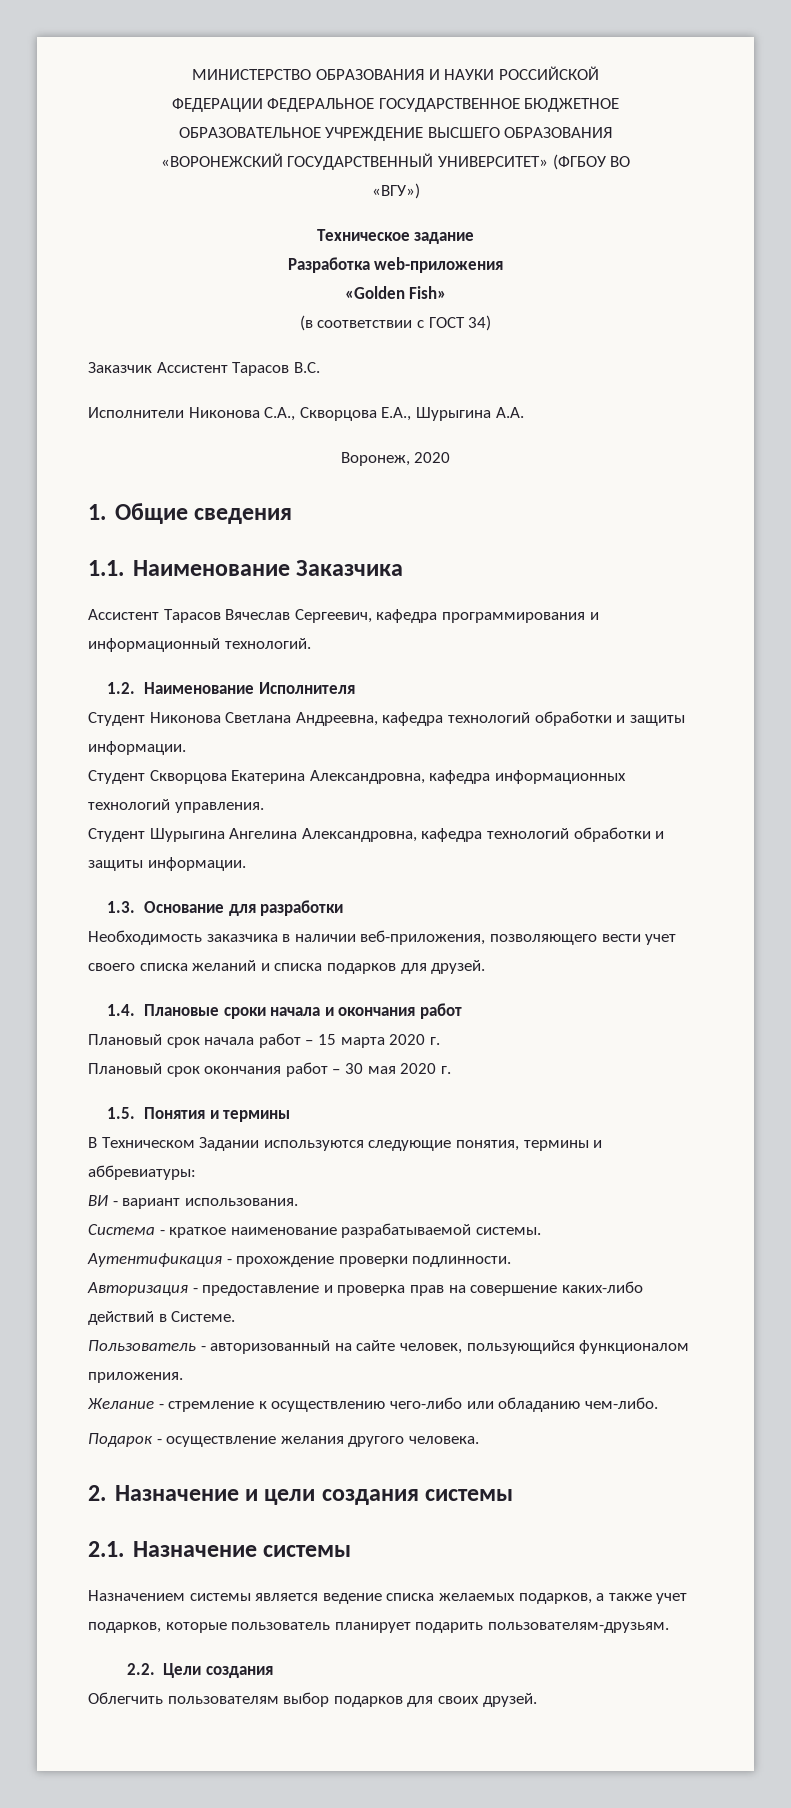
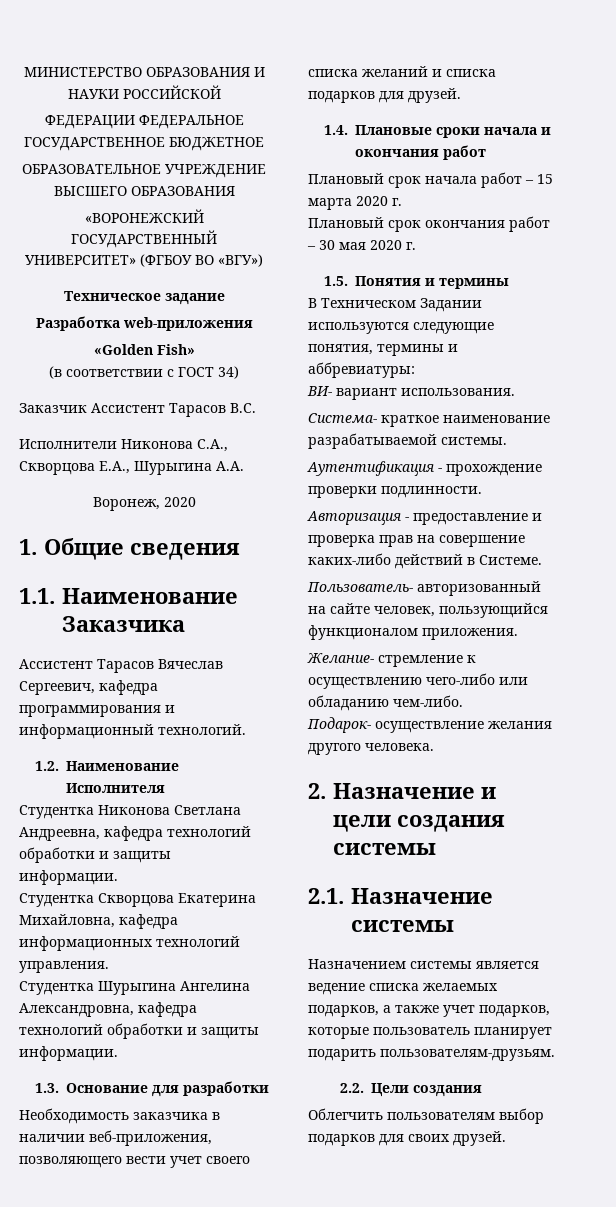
- «ВОРОНЕЖСКИЙ ГОСУДАРСТВЕННЫЙ УНИВЕРСИТЕТ» (ФГБОУ ВО
- «ВГУ»)
+ «ВОРОНЕЖСКИЙ ГОСУДАРСТВЕННЫЙ УНИВЕРСИТЕТ» (ФГБОУ ВО «ВГУ»)
- Студент Никонова Светлана Андреевна, кафедра технологий обработки и защиты информации.
+ Студентка Никонова Светлана Андреевна, кафедра технологий обработки и защиты информации.
- Студент Скворцова Екатерина Александровна, кафедра информационных технологий управления.
+ Студентка Скворцова Екатерина Михайловна, кафедра информационных технологий управления.
- Студент Шурыгина Ангелина Александровна, кафедра технологий обработки и защиты информации.
+ Студентка Шурыгина Ангелина Александровна, кафедра технологий обработки и защиты информации.
- ВИ - вариант использования.
+ ВИ- вариант использования.
- Система - краткое наименование разрабатываемой системы.
+ Система- краткое наименование разрабатываемой системы.
- Пользователь - авторизованный на сайте человек, пользующийся функционалом приложения.
+ Пользователь- авторизованный на сайте человек, пользующийся функционалом приложения.
- Желание - стремление к осуществлению чего-либо или обладанию чем-либо.
+ Желание- стремление к осуществлению чего-либо или обладанию чем-либо.
- Подарок - осуществление желания другого человека.
+ Подарок- осуществление желания другого человека.

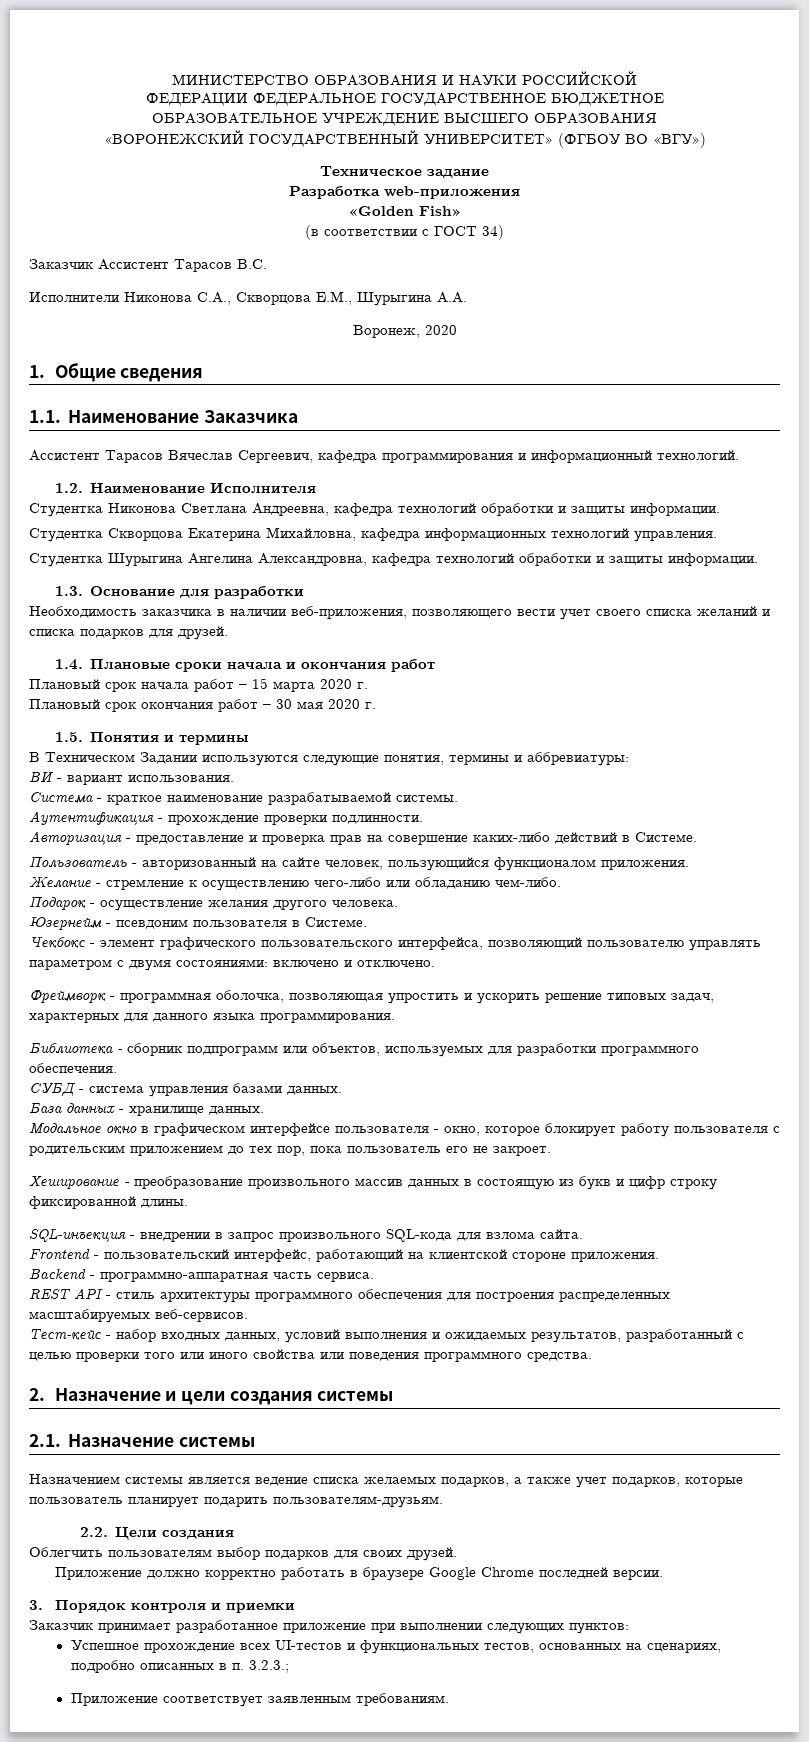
- Исполнители Никонова С.А., Скворцова E.А., Шурыгина А.А.
+ Исполнители Никонова С.А., Скворцова E.М., Шурыгина А.А.
- ВИ- вариант использования.
+ ВИ - вариант использования.
- Система- краткое наименование разрабатываемой системы.
+ Система - краткое наименование разрабатываемой системы.
- Пользователь- авторизованный на сайте человек, пользующийся функционалом приложения.
+ Пользователь - авторизованный на сайте человек, пользующийся функционалом приложения.
- Желание- стремление к осуществлению чего-либо или обладанию чем-либо.
+ Желание - стремление к осуществлению чего-либо или обладанию чем-либо.
- Подарок- осуществление желания другого человека.
+ Подарок - осуществление желания другого человека.
+ Юзернейм - псевдоним пользователя в Системе.
+ Чекбокс - элемент графического пользовательского интерфейса, позволяющий пользователю управлять параметром с двумя состояниями: включено и отключено.
+ Фреймворк - программная оболочка, позволяющая упростить и ускорить решение типовых задач, характерных для данного языка программирования.
+ Библиотека - сборник подпрограмм или объектов, используемых для разработки программного обеспечения.
+ СУБД - система управления базами данных.
+ База данных - хранилище данных.
+ Модальное окно в графическом интерфейсе пользователя - окно, которое блокирует работу пользователя с родительским приложением до тех пор, пока пользователь его не закроет.
+ Хеширование - преобразование произвольного массив данных в состоящую из букв и цифр строку фиксированной длины.
+ SQL-инъекция - внедрении в запрос произвольного SQL-кода для взлома сайта.
+ Frontend - пользовательский интерфейс, работающий на клиентской стороне приложения.
+ Backend - программно-аппаратная часть сервиса.
+ REST API - стиль архитектуры программного обеспечения для построения распределенных масштабируемых веб-сервисов.
+ Тест-кейс - набор входных данных, условий выполнения и ожидаемых результатов, разработанный с целью проверки того или иного свойства или поведения программного средства.
+ Приложение должно корректно работать в браузере Google Chrome последней версии.
+ 3. Порядок контроля и приемки
+ Заказчик принимает разработанное приложение при выполнении следующих пунктов:
+ Успешное прохождение всех UI-тестов и функциональных тестов, основанных на сценариях, подробно описанных в п. 3.2.3.;
+ Приложение соответствует заявленным требованиям.

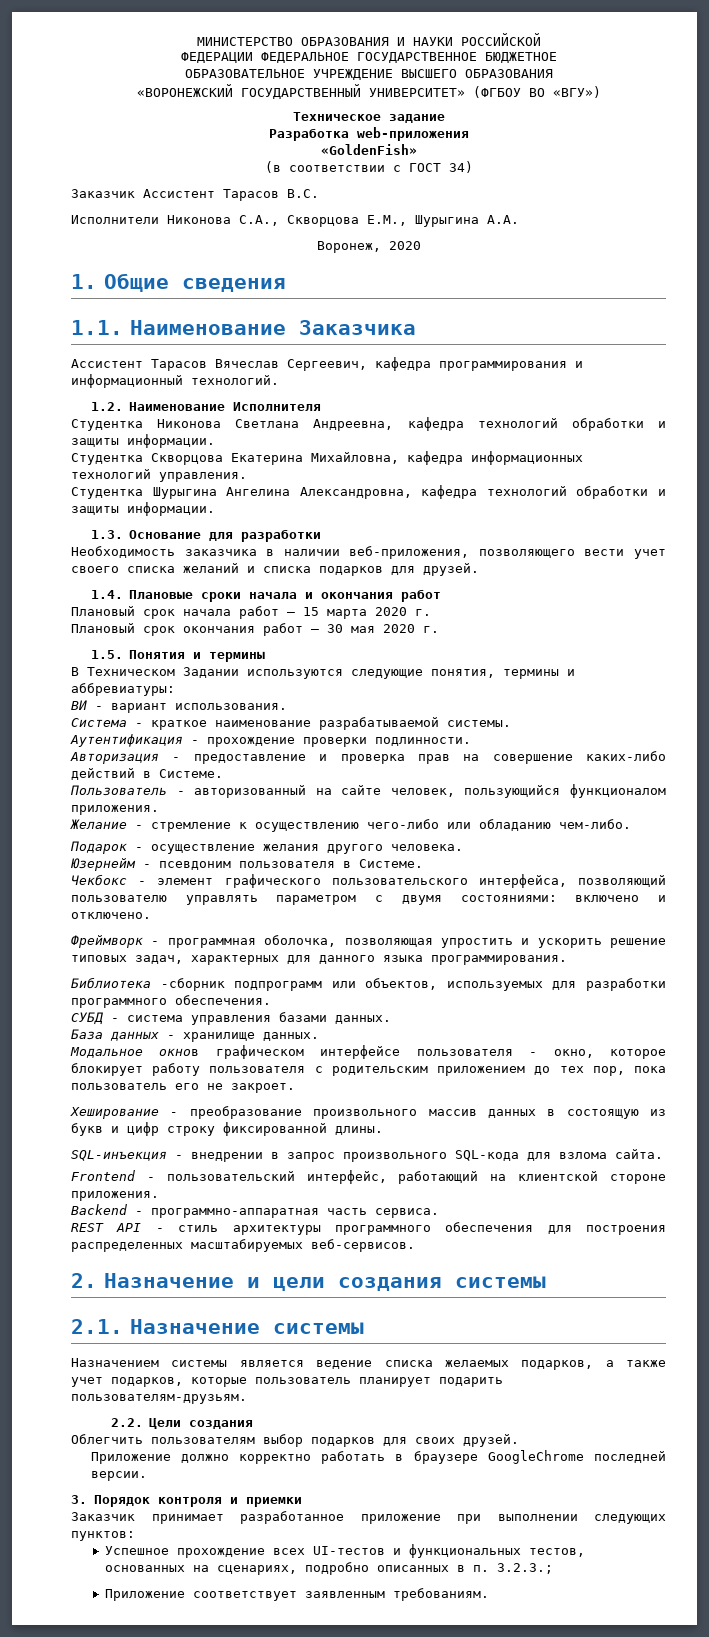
- «Golden Fish»
+ «GoldenFish»
- Библиотека - сборник подпрограмм или объектов, используемых для разработки программного обеспечения.
+ Библиотека -сборник подпрограмм или объектов, используемых для разработки программного обеспечения.
- Модальное окно в графическом интерфейсе пользователя - окно, которое блокирует работу пользователя с родительским приложением до тех пор, пока пользователь его не закроет.
+ Модальное окнов графическом интерфейсе пользователя - окно, которое блокирует работу пользователя с родительским приложением до тех пор, пока пользователь его не закроет.
- Тест-кейс - набор входных данных, условий выполнения и ожидаемых результатов, разработанный с целью проверки того или иного свойства или поведения программного средства.
- Приложение должно корректно работать в браузере Google Chrome последней версии.
+ Приложение должно корректно работать в браузере GoogleChrome последней версии.

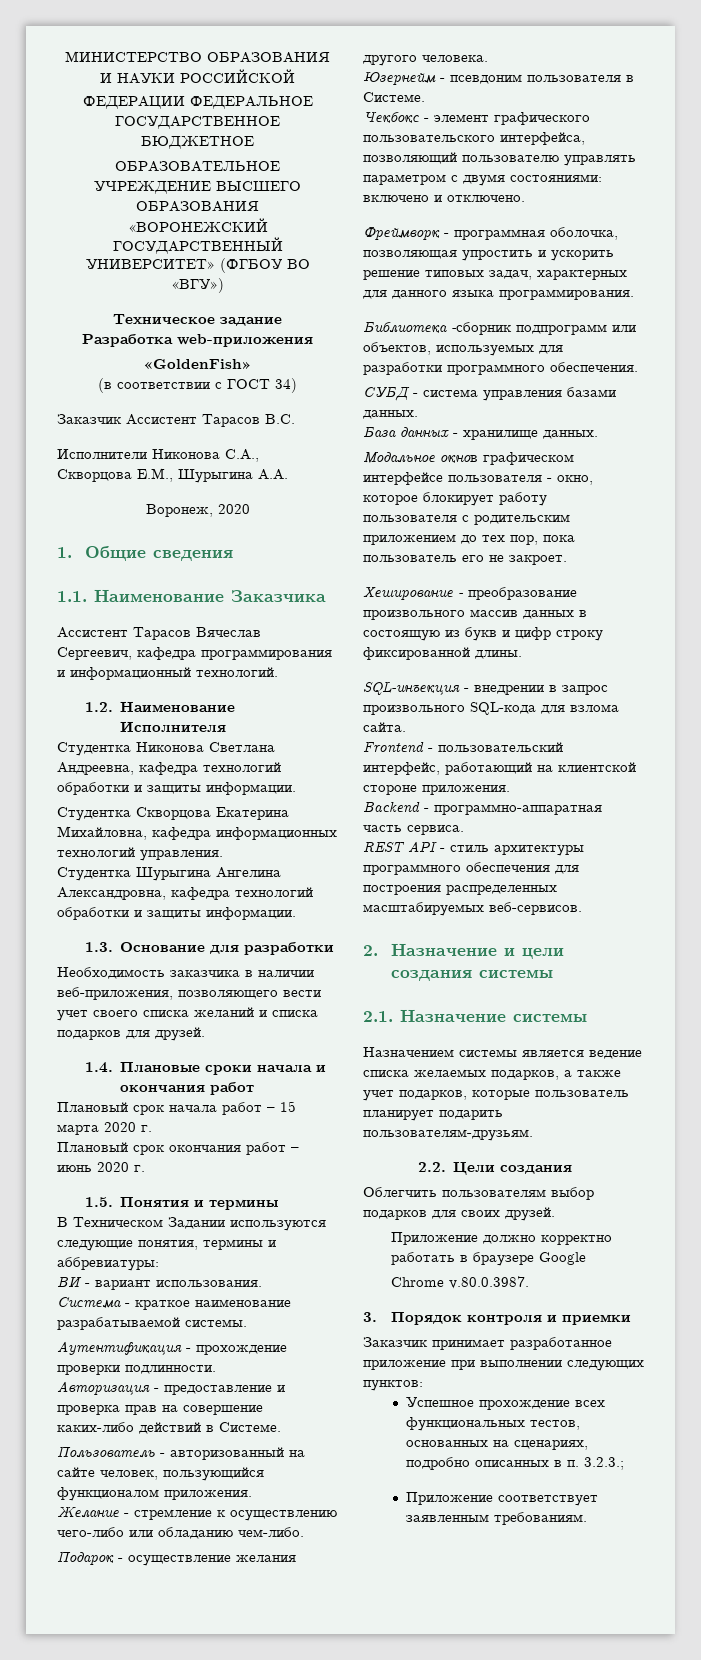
- Плановый срок окончания работ – 30 мая 2020 г.
+ Плановый срок окончания работ – июнь 2020 г.
- Приложение должно корректно работать в браузере GoogleChrome последней версии.
+ Приложение должно корректно работать в браузере Google
+ Chrome v.80.0.3987.
- Успешное прохождение всех UI-тестов и функциональных тестов, основанных на сценариях, подробно описанных в п. 3.2.3.;
+ Успешное прохождение всех функциональных тестов, основанных на сценариях, подробно описанных в п. 3.2.3.;

